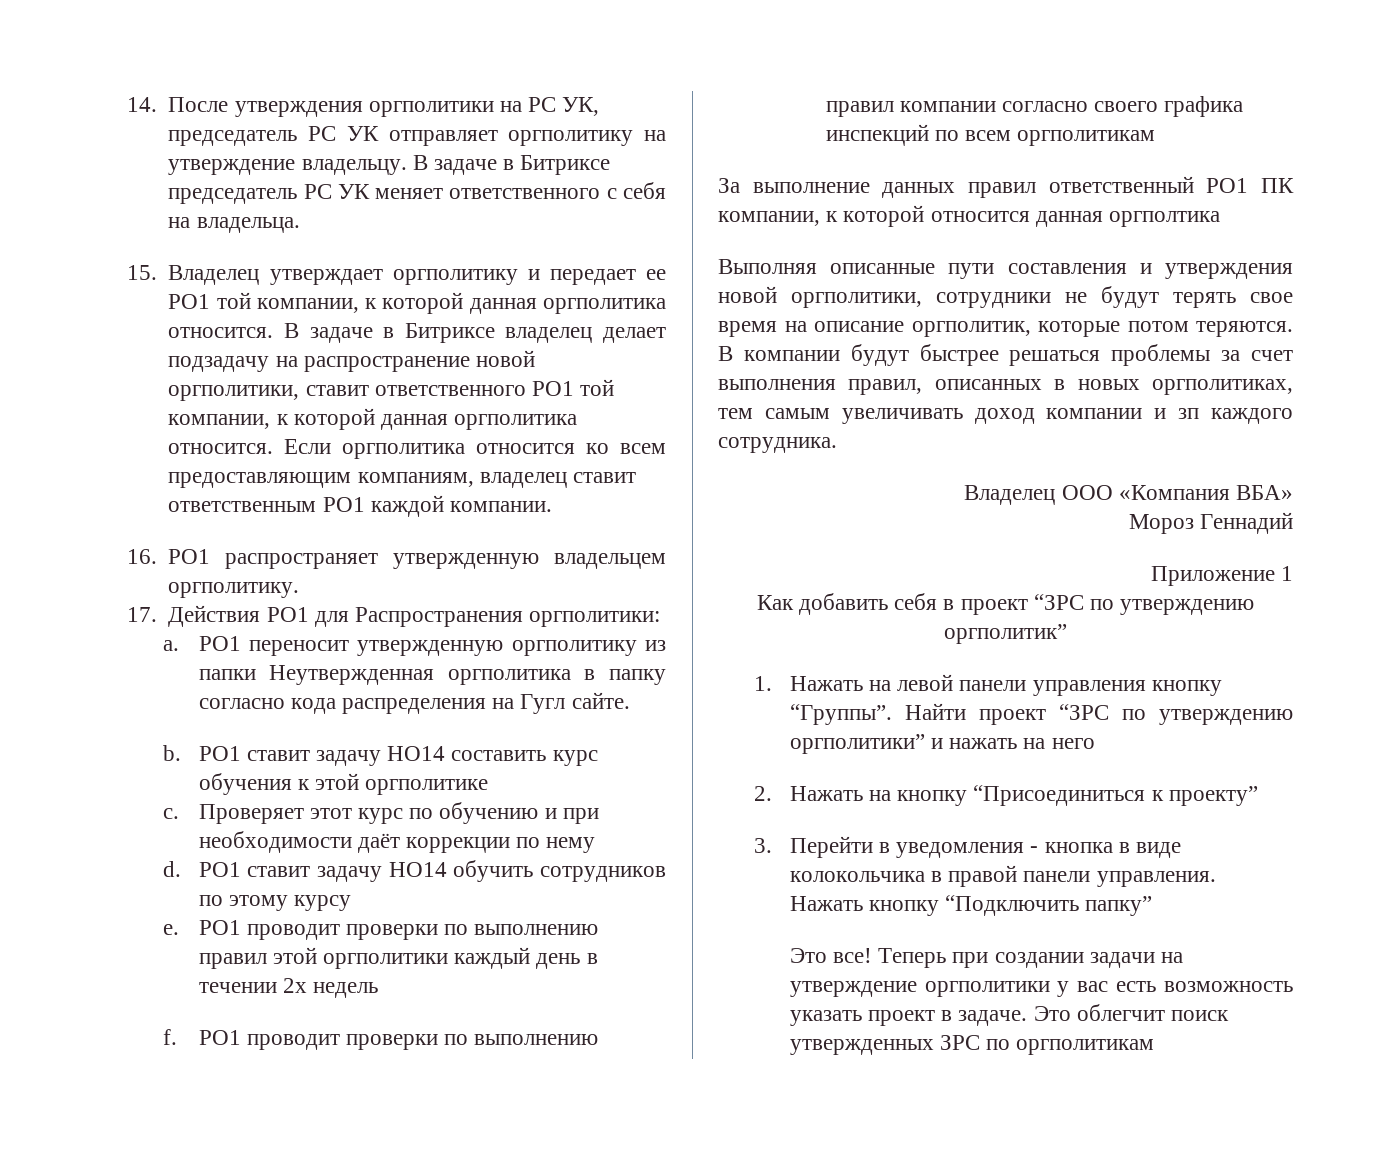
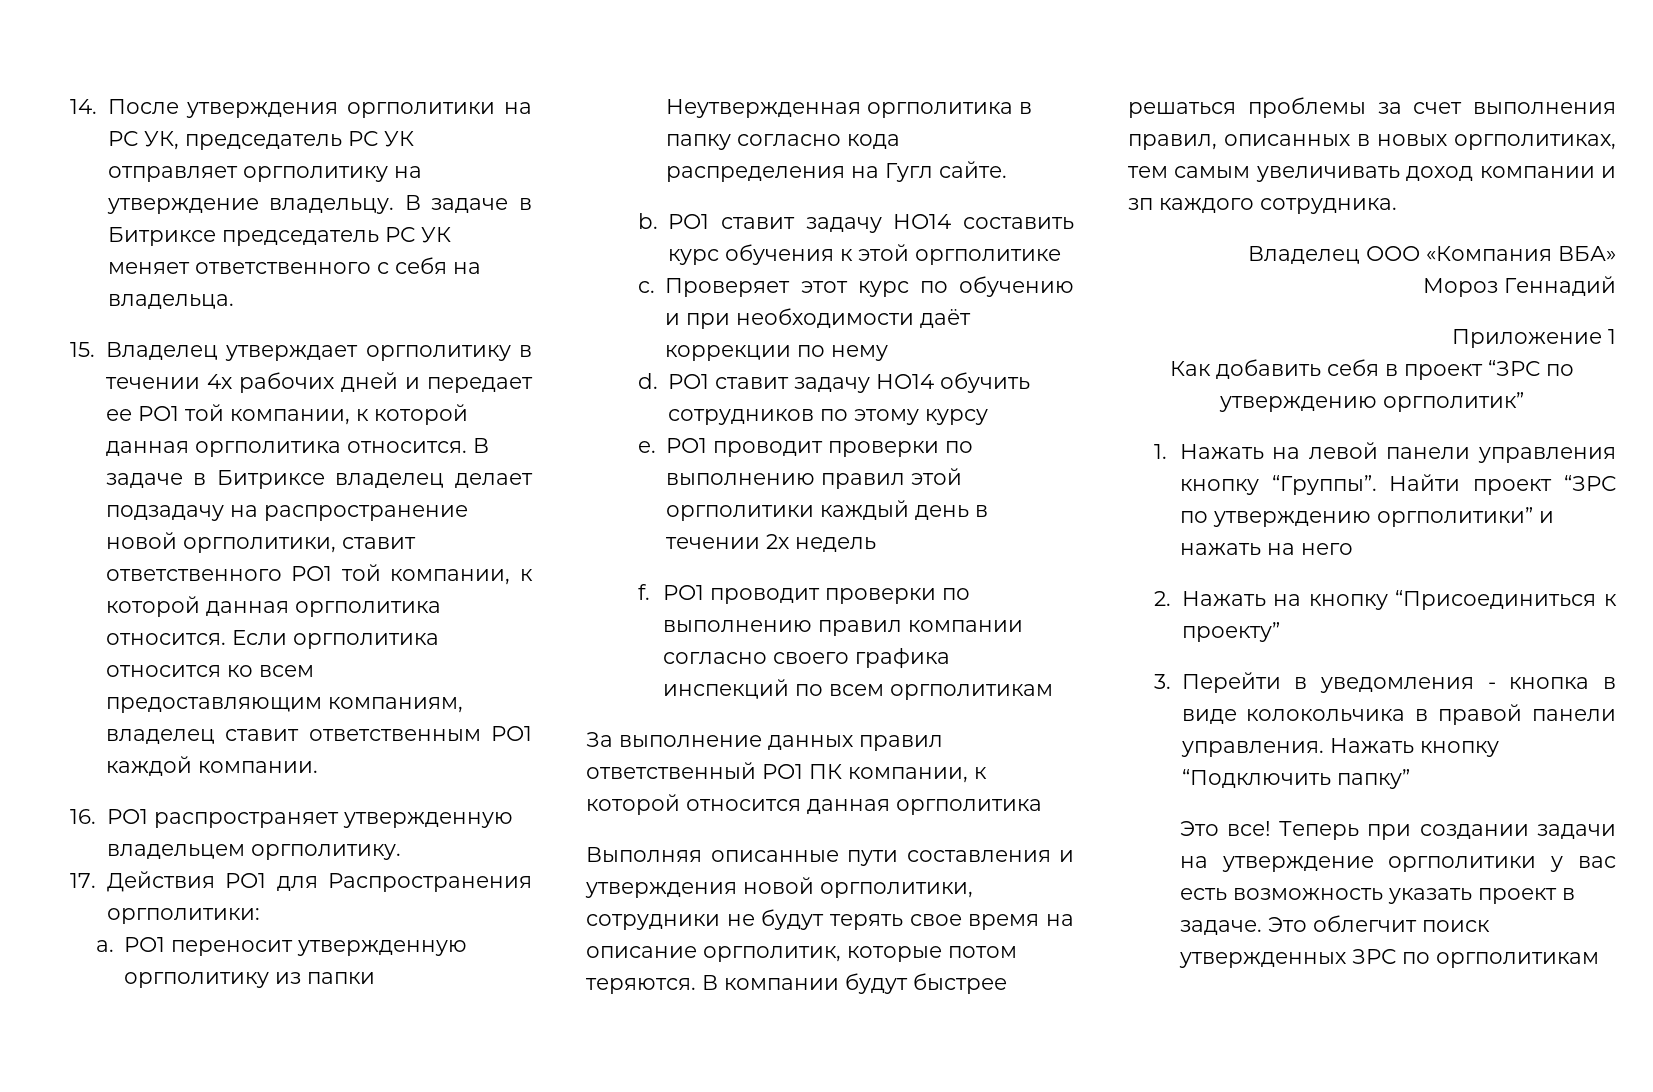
- 15. Владелец утверждает оргполитику и передает ее РО1 той компании, к которой данная оргполитика относится.
+ 15. Владелец утверждает оргполитику в течении 4х рабочих дней и передает ее РО1 той компании, к которой данная оргполитика относится.
- За выполнение данных правил ответственный РО1 ПК компании, к которой относится данная оргполтика
+ За выполнение данных правил ответственный РО1 ПК компании, к которой относится данная оргполитика

